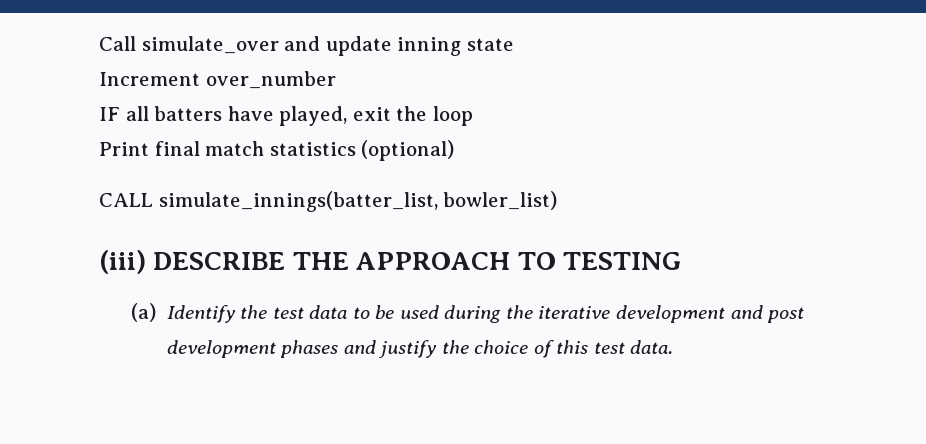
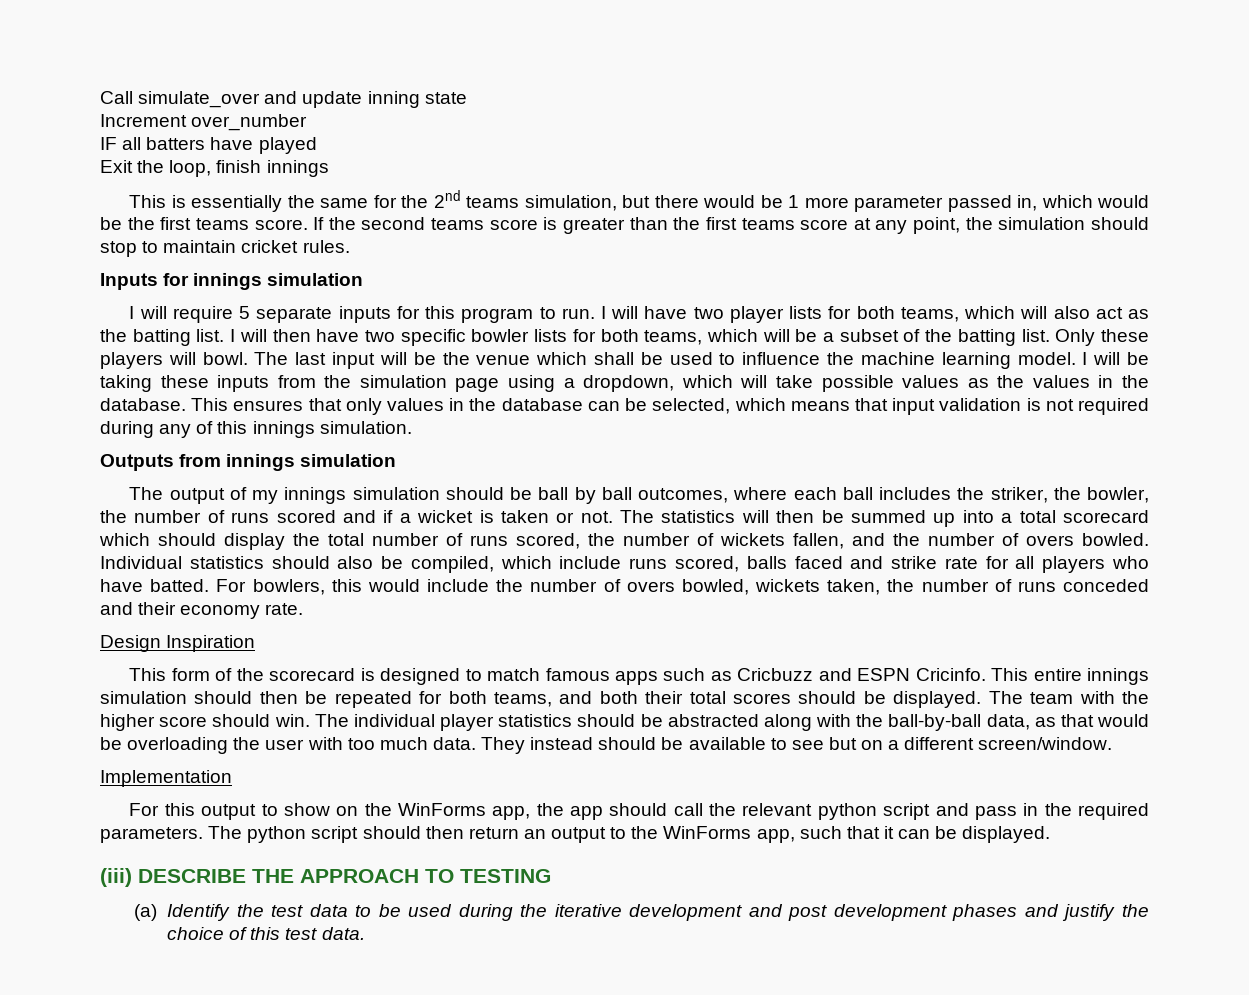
- IF all batters have played, exit the loop
- Print final match statistics (optional)
- CALL simulate_innings(batter_list, bowler_list)
+ IF all batters have played
+ Exit the loop, finish innings
+ This is essentially the same for the 2nd teams simulation, but there would be 1 more parameter passed in, which would be the first teams score. If the second teams score is greater than the first teams score at any point, the simulation should stop to maintain cricket rules.
+ Inputs for innings simulation
+ I will require 5 separate inputs for this program to run. I will have two player lists for both teams, which will also act as the batting list. I will then have two specific bowler lists for both teams, which will be a subset of the batting list. Only these players will bowl. The last input will be the venue which shall be used to influence the machine learning model. I will be taking these inputs from the simulation page using a dropdown, which will take possible values as the values in the database. This ensures that only values in the database can be selected, which means that input validation is not required during any of this innings simulation.
+ Outputs from innings simulation
+ The output of my innings simulation should be ball by ball outcomes, where each ball includes the striker, the bowler, the number of runs scored and if a wicket is taken or not. The statistics will then be summed up into a total scorecard which should display the total number of runs scored, the number of wickets fallen, and the number of overs bowled. Individual statistics should also be compiled, which include runs scored, balls faced and strike rate for all players who have batted. For bowlers, this would include the number of overs bowled, wickets taken, the number of runs conceded and their economy rate.
+ Design Inspiration
+ This form of the scorecard is designed to match famous apps such as Cricbuzz and ESPN Cricinfo. This entire innings simulation should then be repeated for both teams, and both their total scores should be displayed. The team with the higher score should win. The individual player statistics should be abstracted along with the ball-by-ball data, as that would be overloading the user with too much data. They instead should be available to see but on a different screen/window.
+ Implementation
+ For this output to show on the WinForms app, the app should call the relevant python script and pass in the required parameters. The python script should then return an output to the WinForms app, such that it can be displayed.

